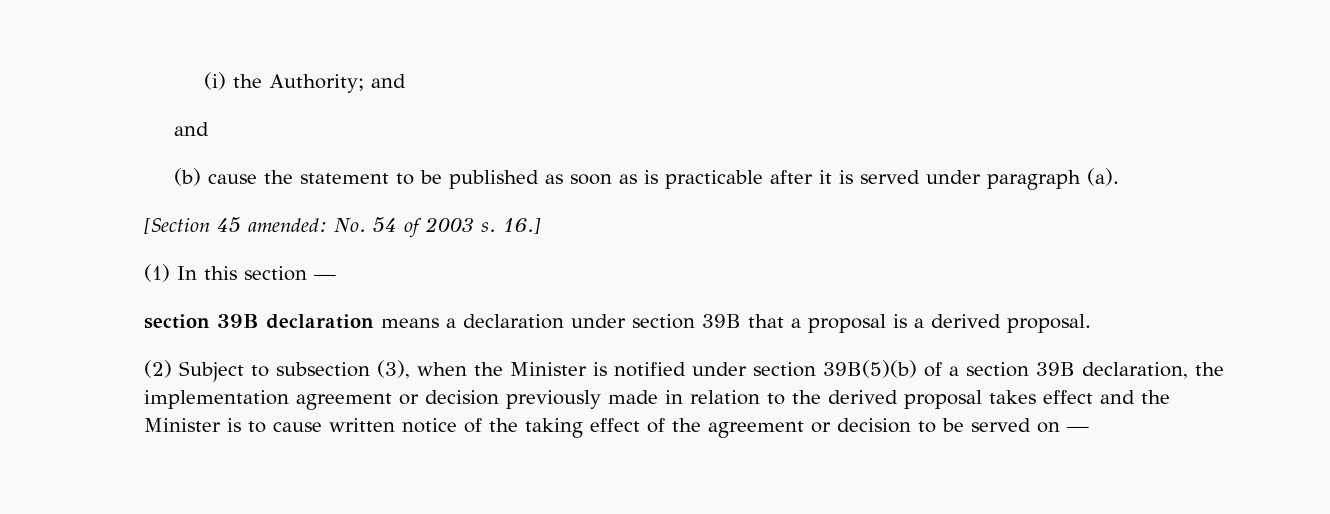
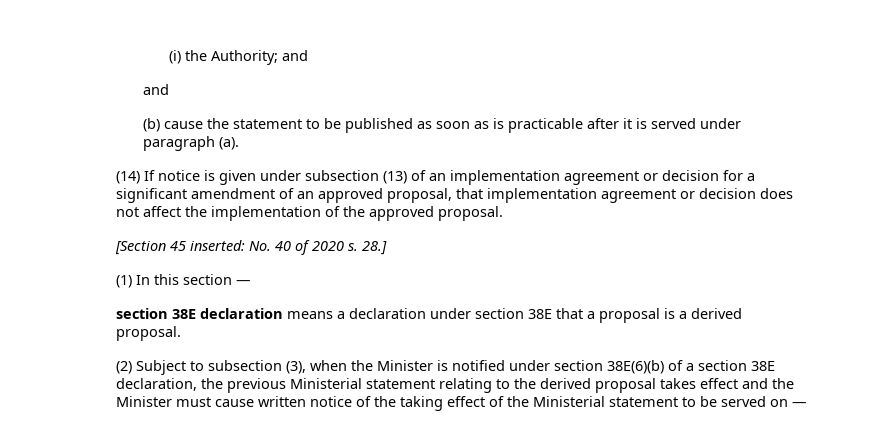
- [Section 45 amended: No. 54 of 2003 s. 16.]
+ (14) If notice is given under subsection (13) of an implementation agreement or decision for a significant amendment of an approved proposal, that implementation agreement or decision does not affect the implementation of the approved proposal.
+ [Section 45 inserted: No. 40 of 2020 s. 28.]
- section 39B declaration means a declaration under section 39B that a proposal is a derived proposal.
+ section 38E declaration means a declaration under section 38E that a proposal is a derived proposal.
- (2) Subject to subsection (3), when the Minister is notified under section 39B(5)(b) of a section 39B declaration, the implementation agreement or decision previously made in relation to the derived proposal takes effect and the Minister is to cause written notice of the taking effect of the agreement or decision to be served on —
+ (2) Subject to subsection (3), when the Minister is notified under section 38E(6)(b) of a section 38E declaration, the previous Ministerial statement relating to the derived proposal takes effect and the Minister must cause written notice of the taking effect of the Ministerial statement to be served on —

